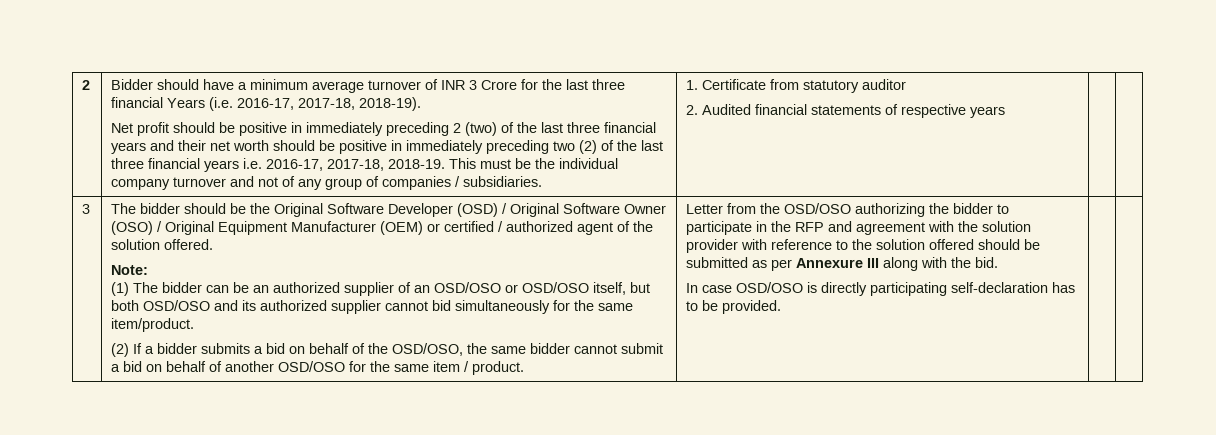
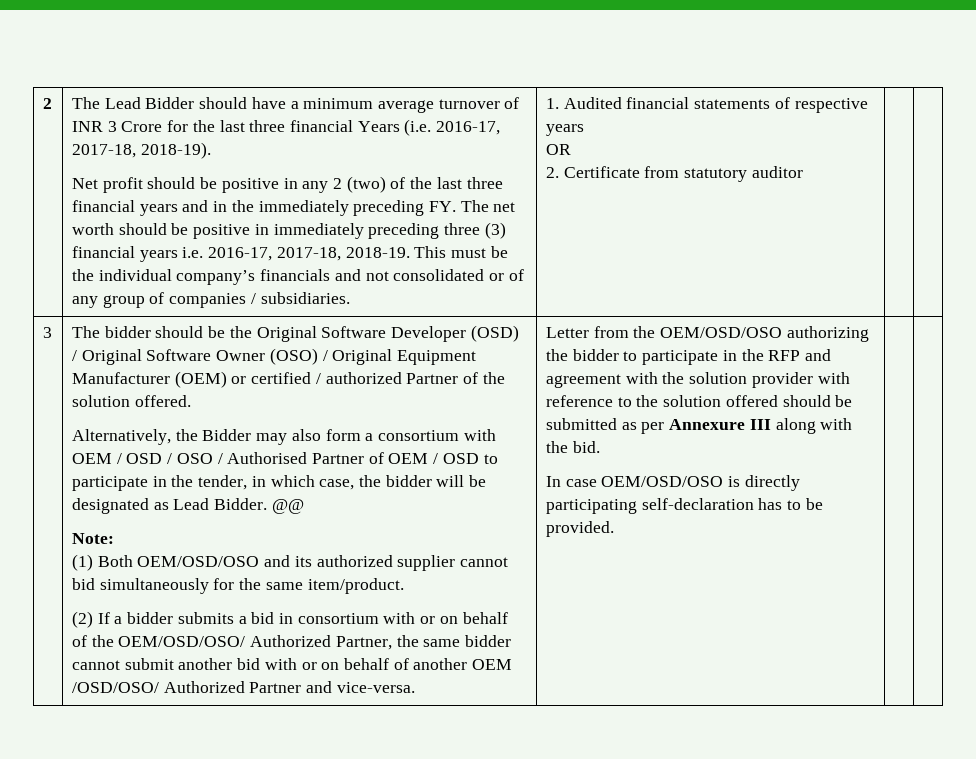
- Bidder should have a minimum average turnover of INR 3 Crore for the last three financial Years (i.e. 2016-17, 2017-18, 2018-19).
+ The Lead Bidder should have a minimum average turnover of INR 3 Crore for the last three financial Years (i.e. 2016-17, 2017-18, 2018-19).
- Net profit should be positive in immediately preceding 2 (two) of the last three financial years and their net worth should be positive in immediately preceding two (2) of the last three financial years i.e. 2016-17, 2017-18, 2018-19.
+ Net profit should be positive in any 2 (two) of the last three financial years and in the immediately preceding FY. The net worth should be positive in immediately preceding three (3) financial years i.e. 2016-17, 2017-18, 2018-19.
- This must be the individual company turnover and not of any group of companies / subsidiaries.
+ This must be the individual company’s financials and not consolidated or of any group of companies / subsidiaries.
- 1. Certificate from statutory auditor
- 2. Audited financial statements of respective years
+ 1. Audited financial statements of respective years
+ OR
+ 2. Certificate from statutory auditor
- The bidder should be the Original Software Developer (OSD) / Original Software Owner (OSO) / Original Equipment Manufacturer (OEM) or certified / authorized agent of the solution offered.
+ The bidder should be the Original Software Developer (OSD) / Original Software Owner (OSO) / Original Equipment Manufacturer (OEM) or certified / authorized Partner of the solution offered.
+ Alternatively, the Bidder may also form a consortium with OEM / OSD / OSO / Authorised Partner of OEM / OSD to participate in the tender, in which case, the bidder will be designated as Lead Bidder. @@
  Note:
- (1) The bidder can be an authorized supplier of an OSD/OSO or OSD/OSO itself, but both OSD/OSO and its authorized supplier cannot bid simultaneously for the same item/product.
+ (1) Both OEM/OSD/OSO and its authorized supplier cannot bid simultaneously for the same item/product.
- (2) If a bidder submits a bid on behalf of the OSD/OSO, the same bidder cannot submit a bid on behalf of another OSD/OSO for the same item / product.
+ (2) If a bidder submits a bid in consortium with or on behalf of the OEM/OSD/OSO/ Authorized Partner, the same bidder cannot submit another bid with or on behalf of another OEM /OSD/OSO/ Authorized Partner and vice-versa.
- Letter from the OSD/OSO authorizing the bidder to participate in the RFP and agreement with the solution provider with reference to the solution offered should be submitted as per Annexure III along with the bid.
+ Letter from the OEM/OSD/OSO authorizing the bidder to participate in the RFP and agreement with the solution provider with reference to the solution offered should be submitted as per Annexure III along with the bid.
- In case OSD/OSO is directly participating self-declaration has to be provided.
+ In case OEM/OSD/OSO is directly participating self-declaration has to be provided.

